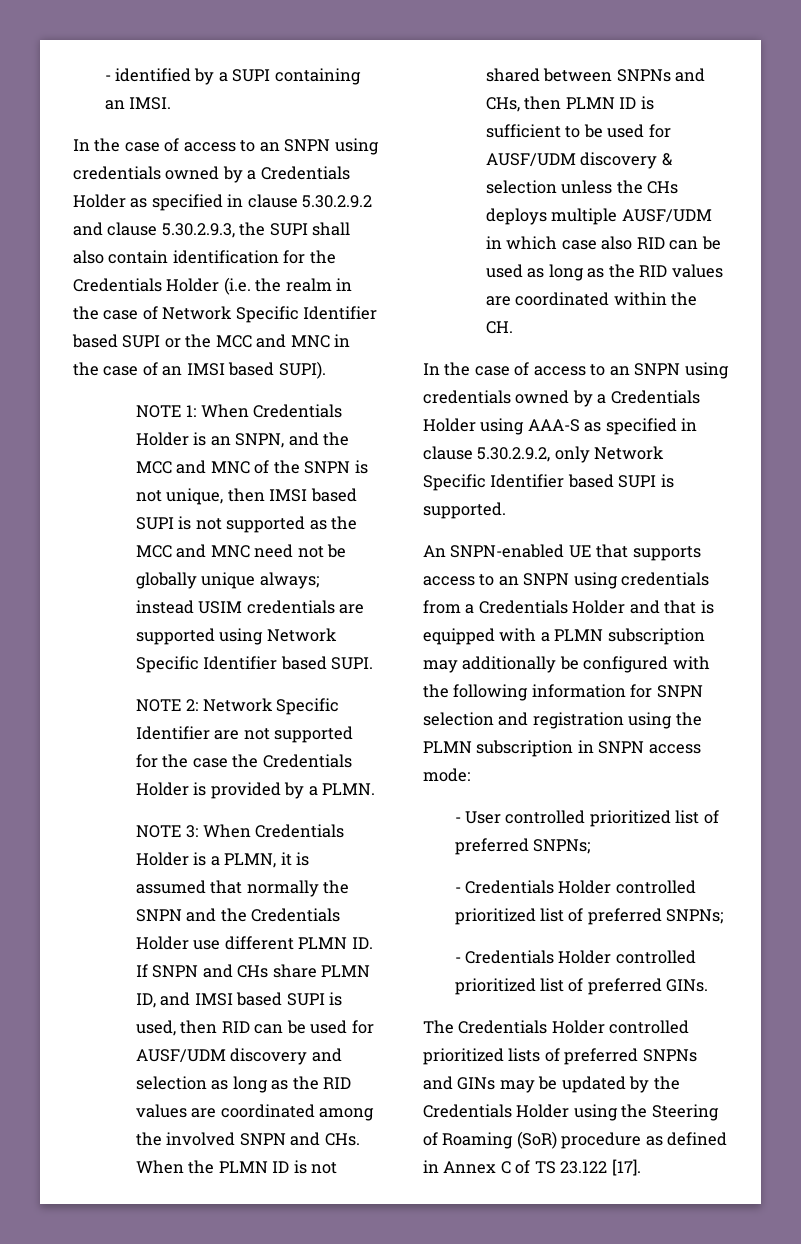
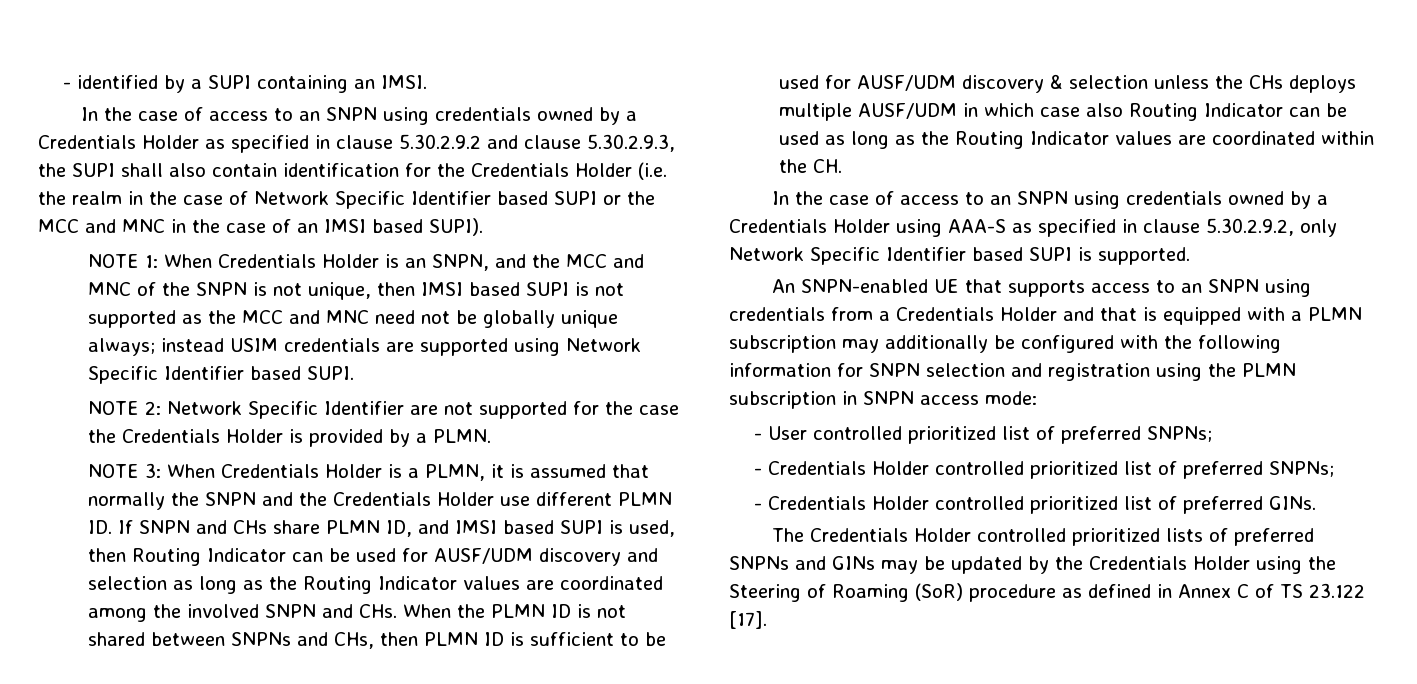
- When Credentials Holder is a PLMN, it is assumed that normally the SNPN and the Credentials Holder use different PLMN ID. If SNPN and CHs share PLMN ID, and IMSI based SUPI is used, then RID can be used for AUSF/UDM discovery and selection as long as the RID values are coordinated among the involved SNPN and CHs. When the PLMN ID is not shared between SNPNs and CHs, then PLMN ID is sufficient to be used for AUSF/UDM discovery & selection unless the CHs deploys multiple AUSF/UDM in which case also RID can be used as long as the RID values are coordinated within the CH.
+ When Credentials Holder is a PLMN, it is assumed that normally the SNPN and the Credentials Holder use different PLMN ID. If SNPN and CHs share PLMN ID, and IMSI based SUPI is used, then Routing Indicator can be used for AUSF/UDM discovery and selection as long as the Routing Indicator values are coordinated among the involved SNPN and CHs. When the PLMN ID is not shared between SNPNs and CHs, then PLMN ID is sufficient to be used for AUSF/UDM discovery & selection unless the CHs deploys multiple AUSF/UDM in which case also Routing Indicator can be used as long as the Routing Indicator values are coordinated within the CH.

